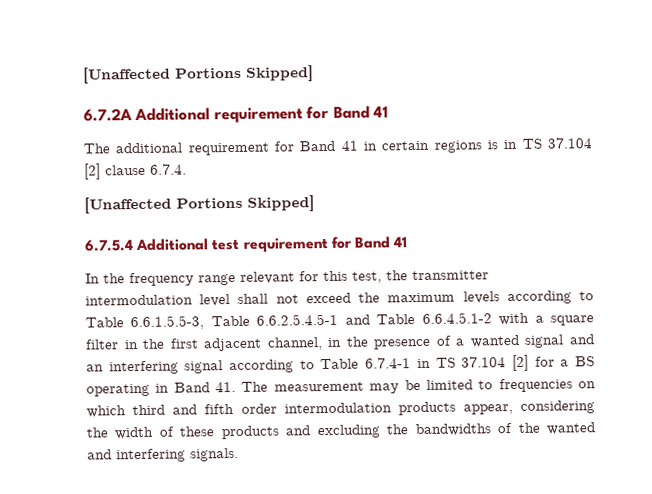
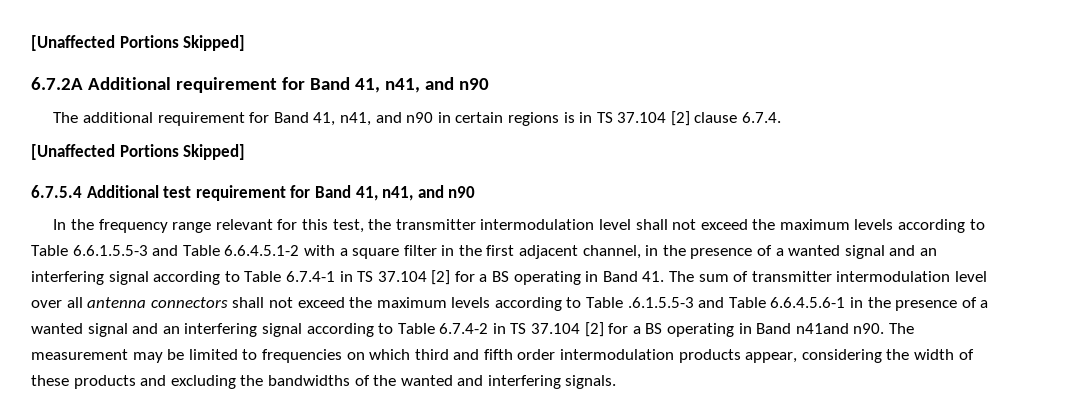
- 6.7.2A Additional requirement for Band 41
+ 6.7.2A Additional requirement for Band 41, n41, and n90
- The additional requirement for Band 41 in certain regions is in TS 37.104 [2] clause 6.7.4.
+ The additional requirement for Band 41, n41, and n90 in certain regions is in TS 37.104 [2] clause 6.7.4.
- 6.7.5.4 Additional test requirement for Band 41
+ 6.7.5.4 Additional test requirement for Band 41, n41, and n90
- In the frequency range relevant for this test, the transmitter intermodulation level shall not exceed the maximum levels according to Table 6.6.1.5.5-3, Table 6.6.2.5.4.5-1 and Table 6.6.4.5.1-2 with a square filter in the first adjacent channel, in the presence of a wanted signal and an interfering signal according to Table 6.7.4-1 in TS 37.104 [2] for a BS operating in Band 41. The measurement may be limited to frequencies on which third and fifth order intermodulation products appear, considering the width of these products and excluding the bandwidths of the wanted and interfering signals.
+ In the frequency range relevant for this test, the transmitter intermodulation level shall not exceed the maximum levels according to Table 6.6.1.5.5-3 and Table 6.6.4.5.1-2 with a square filter in the first adjacent channel, in the presence of a wanted signal and an interfering signal according to Table 6.7.4-1 in TS 37.104 [2] for a BS operating in Band 41. The sum of transmitter intermodulation level over all antenna connectors shall not exceed the maximum levels according to Table .6.1.5.5-3 and Table 6.6.4.5.6-1 in the presence of a wanted signal and an interfering signal according to Table 6.7.4-2 in TS 37.104 [2] for a BS operating in Band n41and n90. The measurement may be limited to frequencies on which third and fifth order intermodulation products appear, considering the width of these products and excluding the bandwidths of the wanted and interfering signals.

